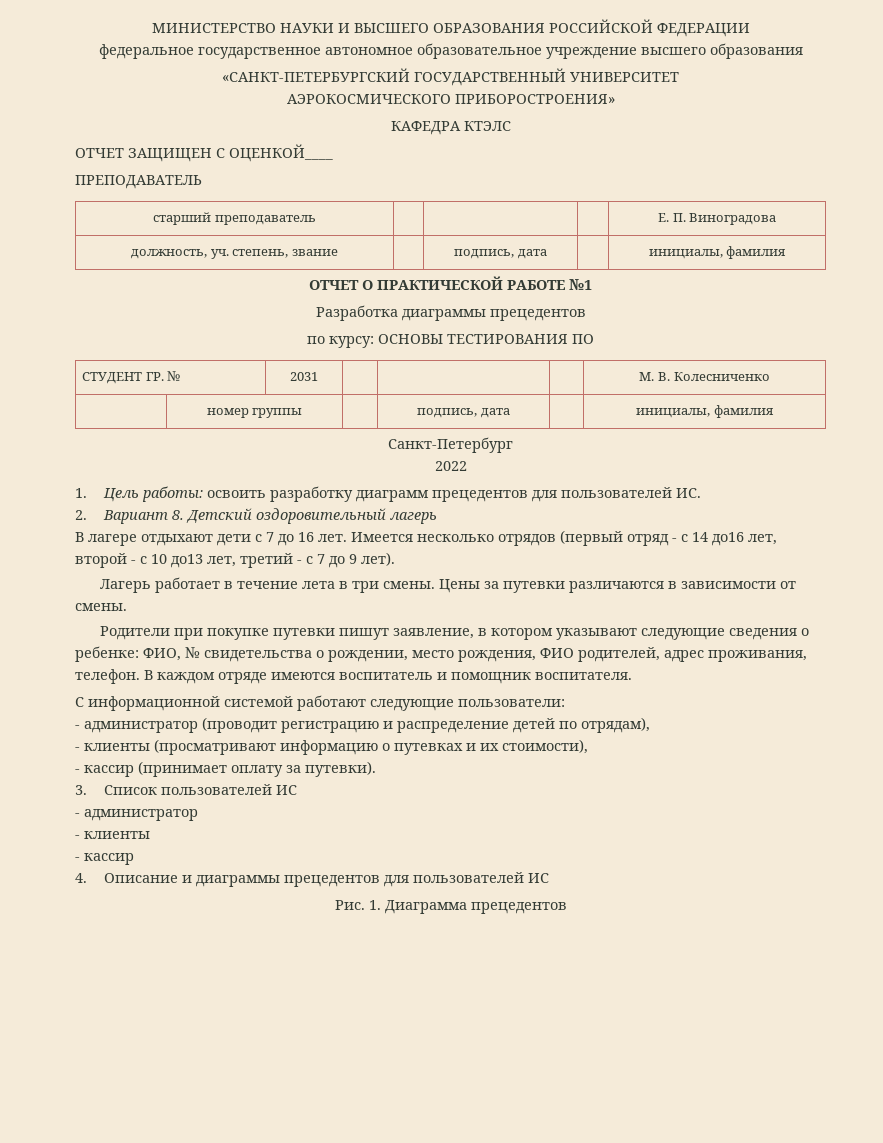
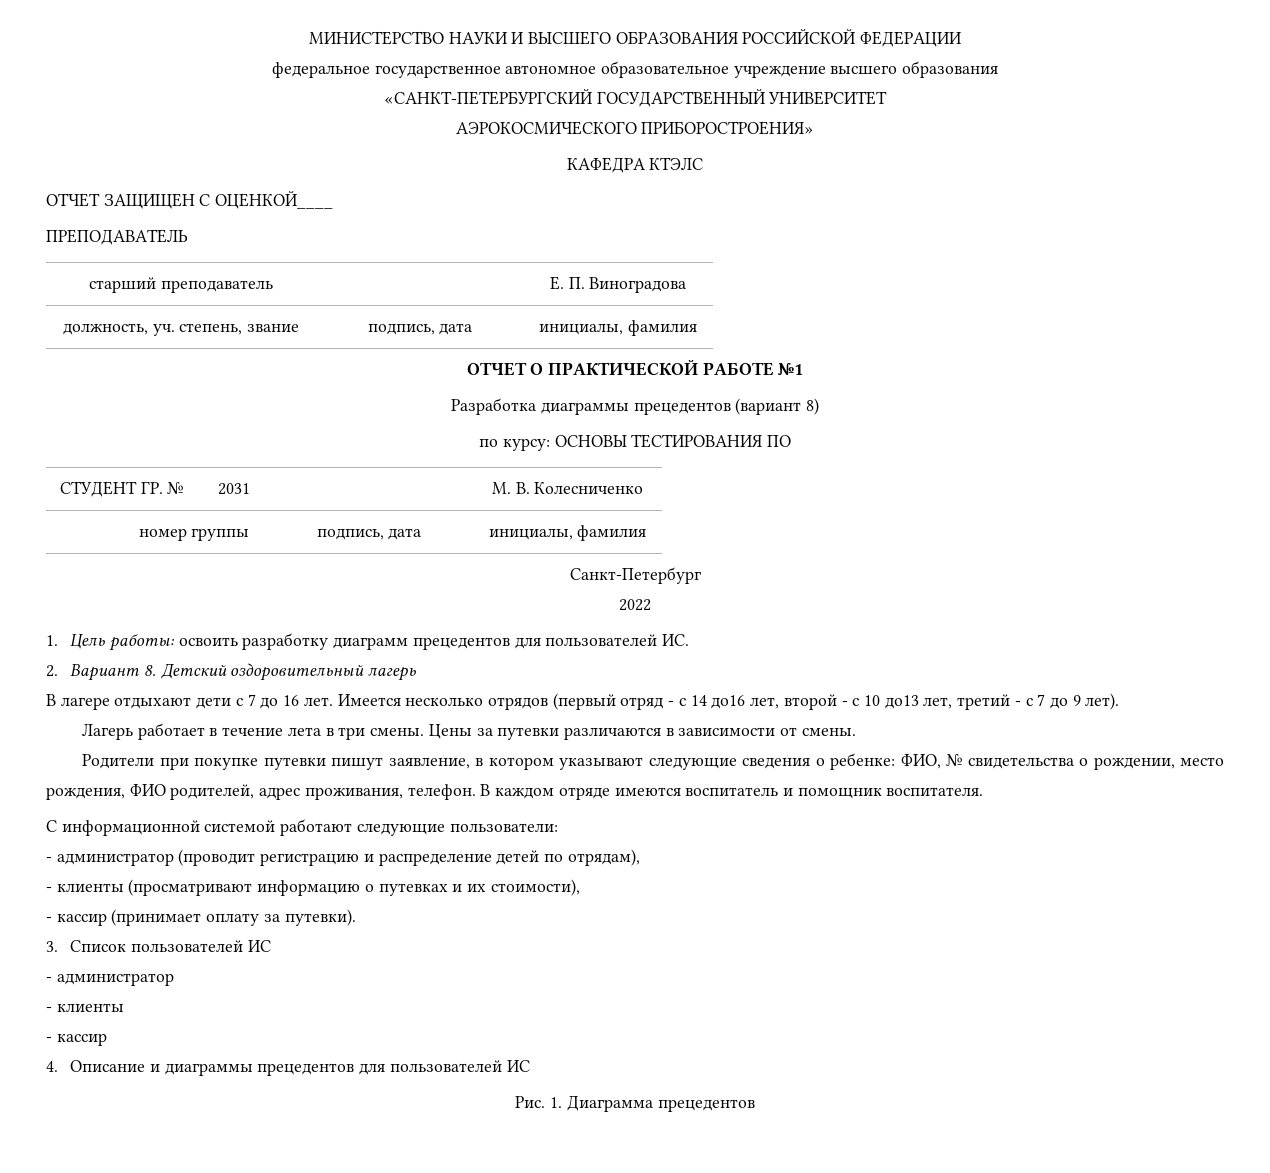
- Разработка диаграммы прецедентов
+ Разработка диаграммы прецедентов (вариант 8)

